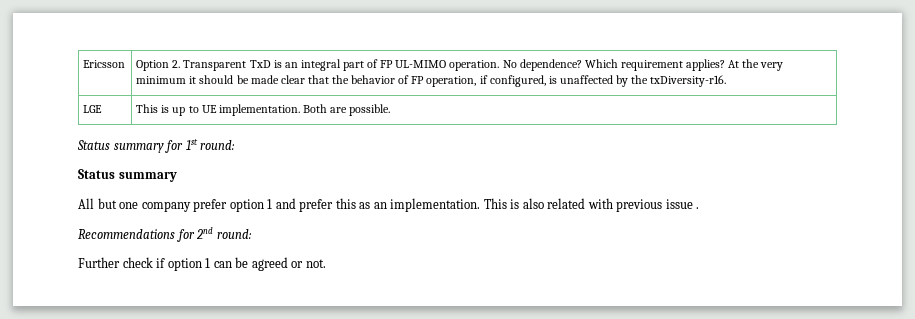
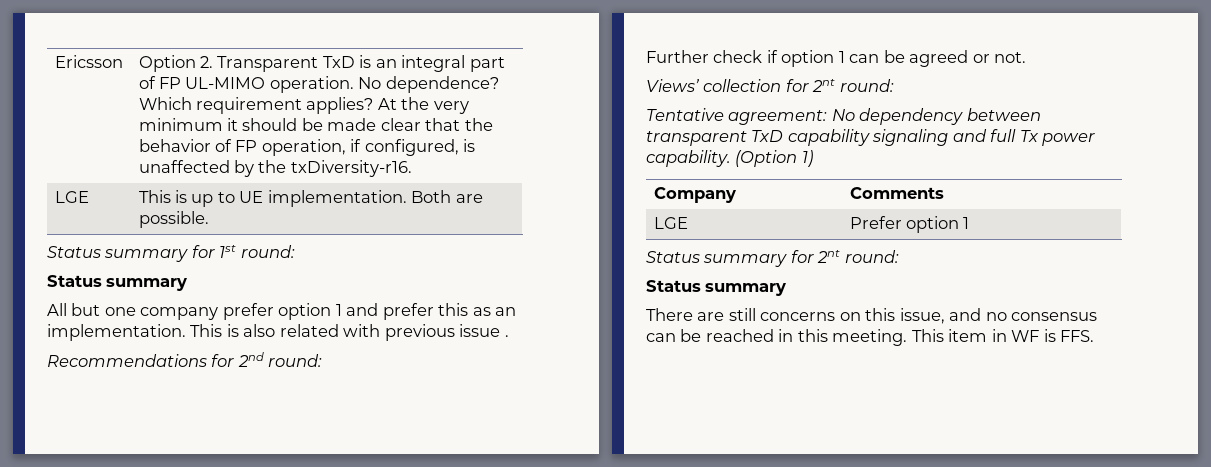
+ Views’ collection for 2nt round:
+ Tentative agreement: No dependency between transparent TxD capability signaling and full Tx power capability. (Option 1)
+ Company | Comments
+ LGE | Prefer option 1
+ Status summary for 2nt round:
+ Status summary
+ There are still concerns on this issue, and no consensus can be reached in this meeting. This item in WF is FFS.

